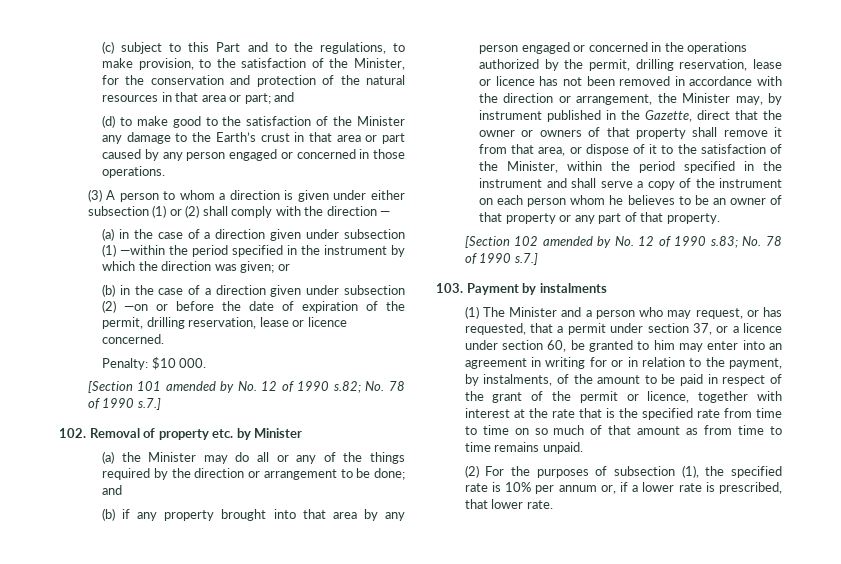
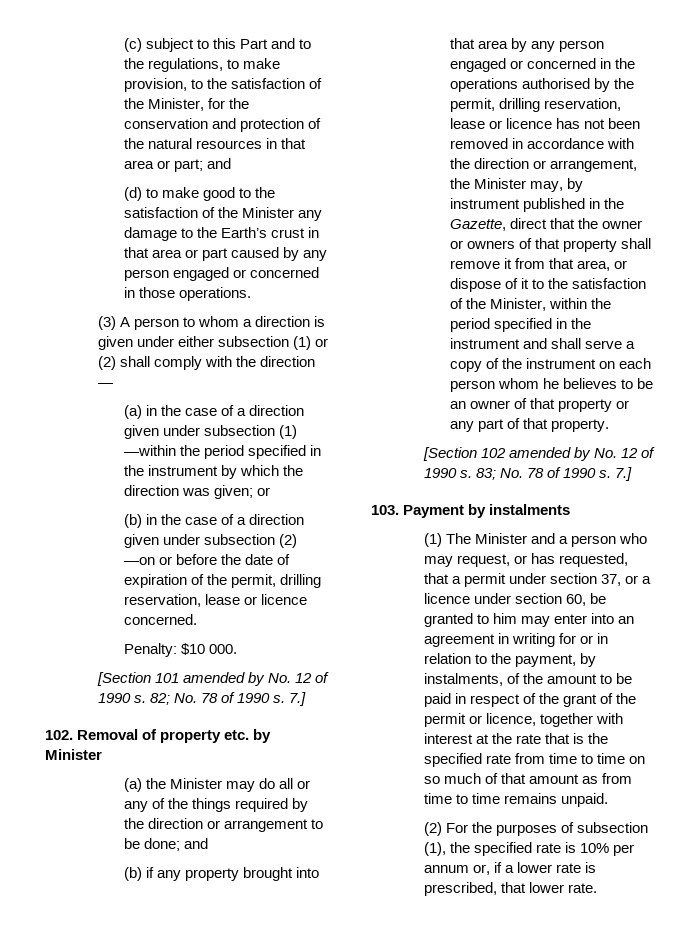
- [Section 101 amended by No. 12 of 1990 s.82; No. 78 of 1990 s.7.]
+ [Section 101 amended by No. 12 of 1990 s. 82; No. 78 of 1990 s. 7.]
- (b) if any property brought into that area by any person engaged or concerned in the operations authorized by the permit, drilling reservation, lease or licence has not been removed in accordance with the direction or arrangement, the Minister may, by instrument published in the Gazette, direct that the owner or owners of that property shall remove it from that area, or dispose of it to the satisfaction of the Minister, within the period specified in the instrument and shall serve a copy of the instrument on each person whom he believes to be an owner of that property or any part of that property.
+ (b) if any property brought into that area by any person engaged or concerned in the operations authorised by the permit, drilling reservation, lease or licence has not been removed in accordance with the direction or arrangement, the Minister may, by instrument published in the Gazette, direct that the owner or owners of that property shall remove it from that area, or dispose of it to the satisfaction of the Minister, within the period specified in the instrument and shall serve a copy of the instrument on each person whom he believes to be an owner of that property or any part of that property.
- [Section 102 amended by No. 12 of 1990 s.83; No. 78 of 1990 s.7.]
+ [Section 102 amended by No. 12 of 1990 s. 83; No. 78 of 1990 s. 7.]

